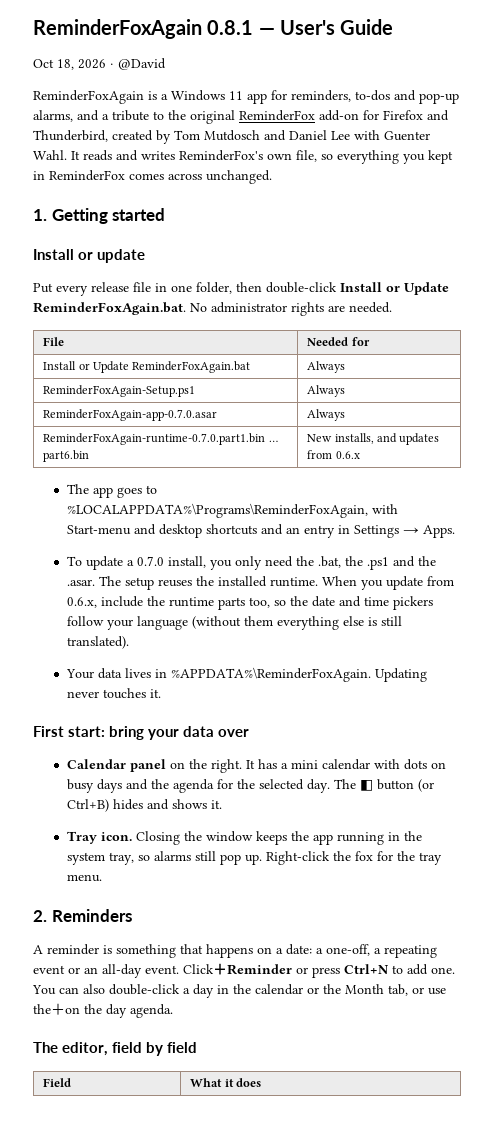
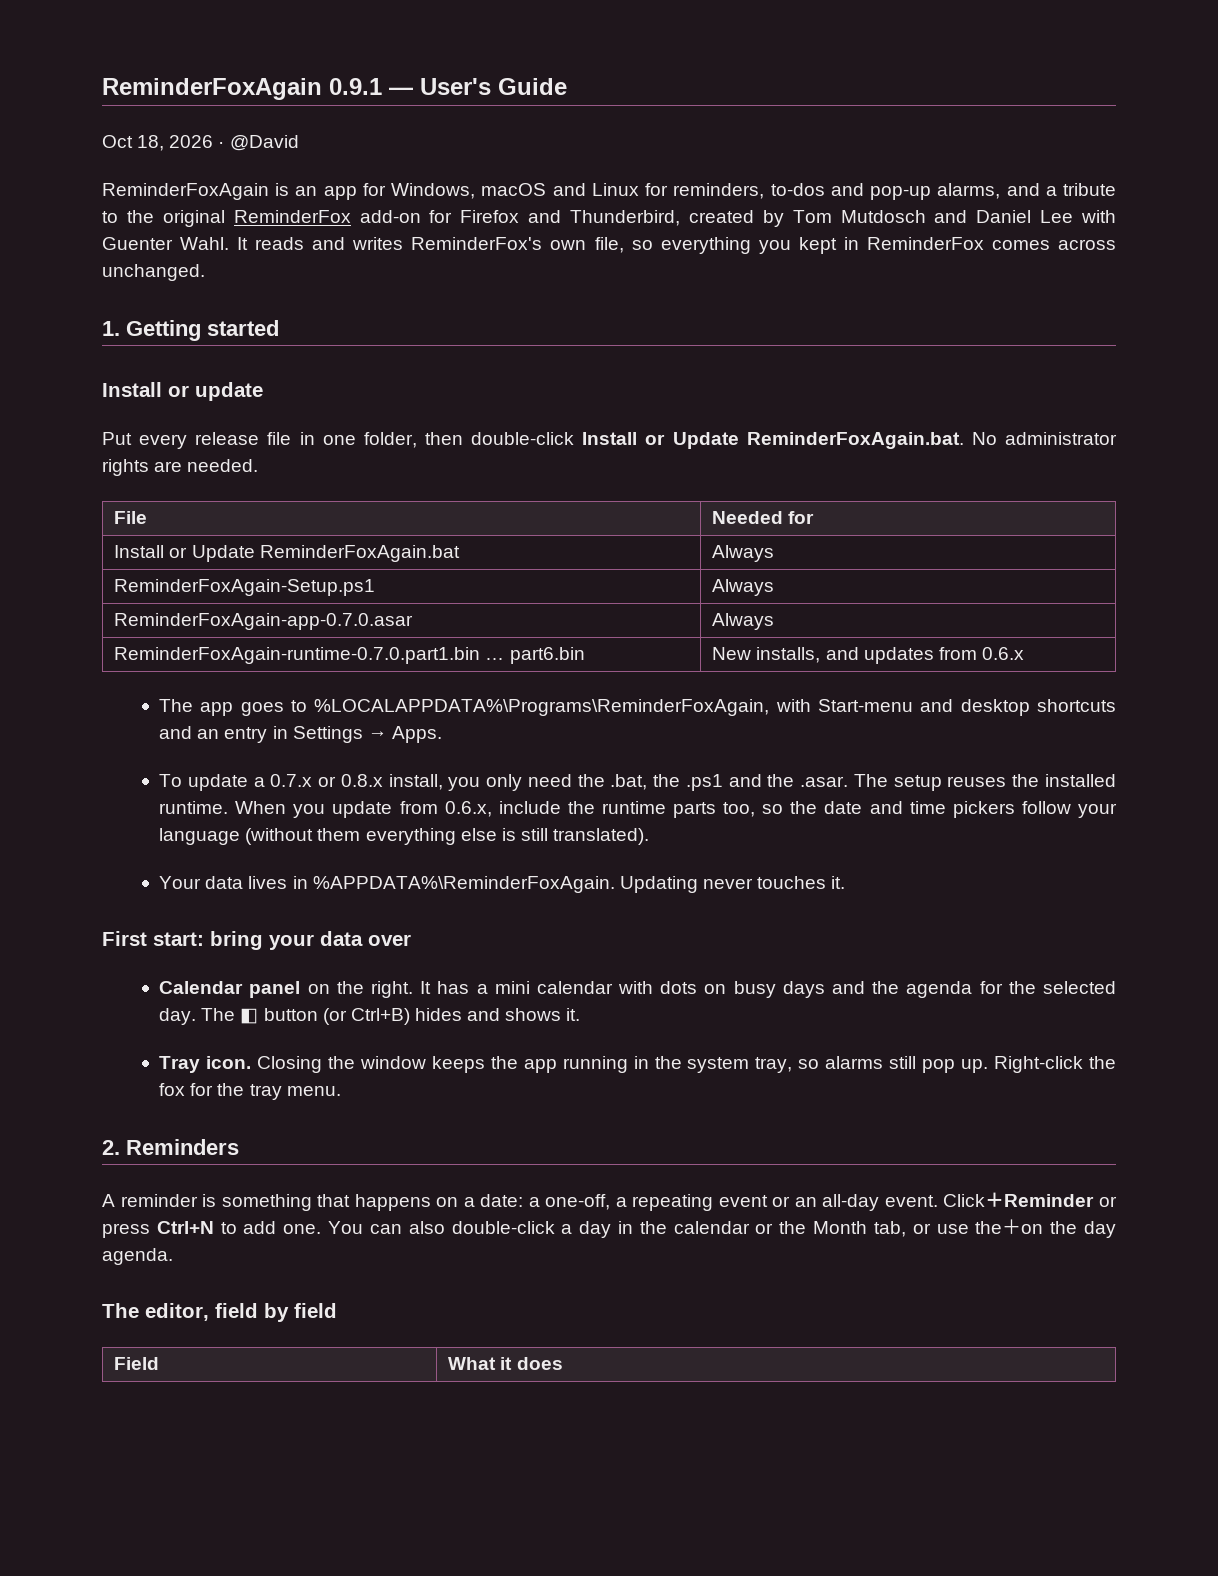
- ReminderFoxAgain 0.8.1 — User's Guide
+ ReminderFoxAgain 0.9.1 — User's Guide
- ReminderFoxAgain is a Windows 11 app for reminders, to-dos and pop-up alarms, and a tribute to the original ReminderFox add-on for Firefox and Thunderbird, created by Tom Mutdosch and Daniel Lee with Guenter Wahl.
+ ReminderFoxAgain is an app for Windows, macOS and Linux for reminders, to-dos and pop-up alarms, and a tribute to the original ReminderFox add-on for Firefox and Thunderbird, created by Tom Mutdosch and Daniel Lee with Guenter Wahl.
- To update a 0.7.0 install, you only need the .bat, the .ps1 and the .asar. The setup reuses the installed runtime.
+ To update a 0.7.x or 0.8.x install, you only need the .bat, the .ps1 and the .asar. The setup reuses the installed runtime.

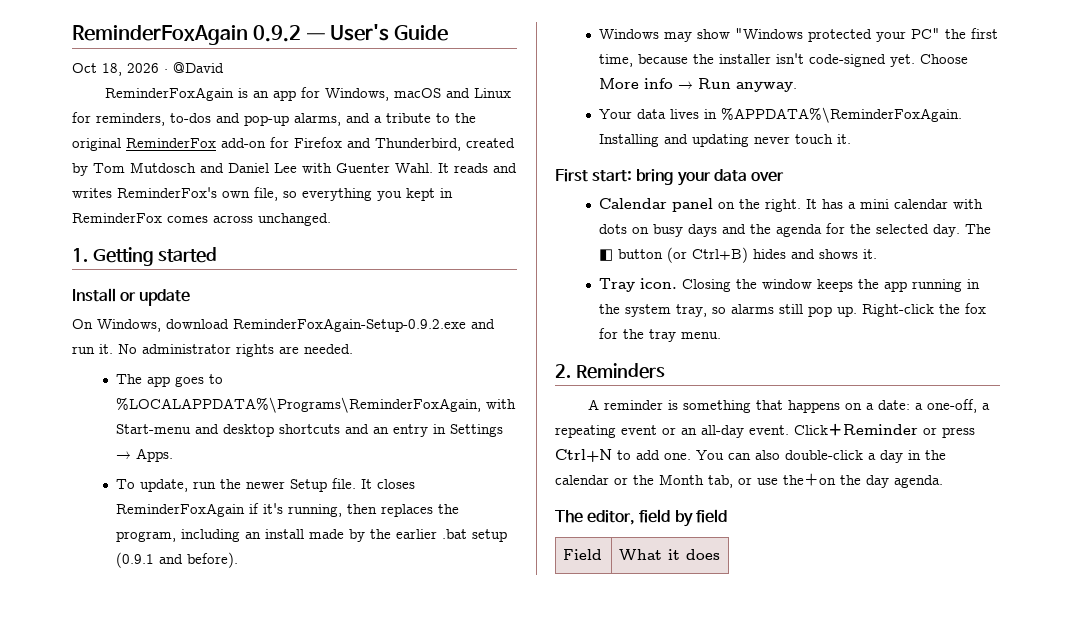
- ReminderFoxAgain 0.9.1 — User's Guide
+ ReminderFoxAgain 0.9.2 — User's Guide
- Put every release file in one folder, then double-click Install or Update ReminderFoxAgain.bat. No administrator rights are needed.
+ On Windows, download ReminderFoxAgain-Setup-0.9.2.exe and run it. No administrator rights are needed.
- File | Needed for
- Install or Update ReminderFoxAgain.bat | Always
- ReminderFoxAgain-Setup.ps1 | Always
- ReminderFoxAgain-app-0.7.0.asar | Always
- ReminderFoxAgain-runtime-0.7.0.part1.bin … part6.bin | New installs, and updates from 0.6.x
- To update a 0.7.x or 0.8.x install, you only need the .bat, the .ps1 and the .asar. The setup reuses the installed runtime. When you update from 0.6.x, include the runtime parts too, so the date and time pickers follow your language (without them everything else is still translated).
+ To update, run the newer Setup file. It closes ReminderFoxAgain if it's running, then replaces the program, including an install made by the earlier .bat setup (0.9.1 and before).
+ Windows may show "Windows protected your PC" the first time, because the installer isn't code-signed yet. Choose More info → Run anyway.
- Updating never touches it.
+ Installing and updating never touch it.

